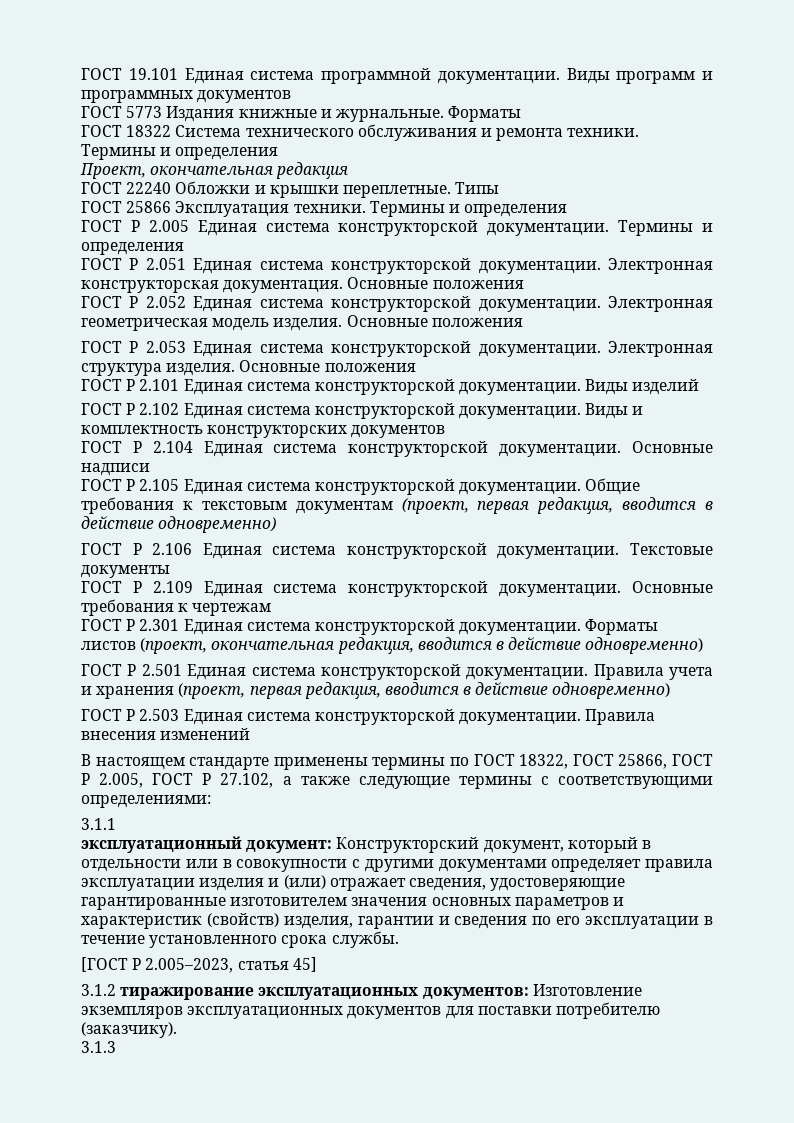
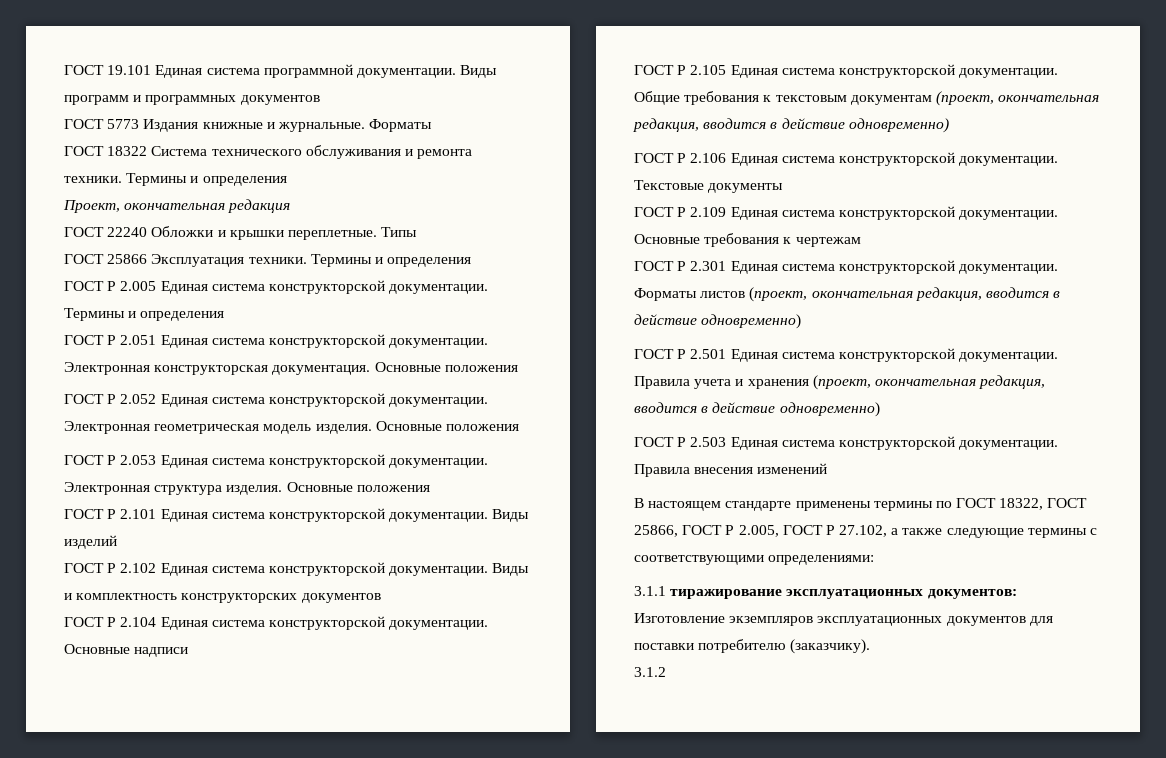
- Общие требования к текстовым документам (проект, первая редакция, вводится в действие одновременно)
+ Общие требования к текстовым документам (проект, окончательная редакция, вводится в действие одновременно)
- Правила учета и хранения (проект, первая редакция, вводится в действие одновременно)
+ Правила учета и хранения (проект, окончательная редакция, вводится в действие одновременно)
- 3.1.1
- эксплуатационный документ: Конструкторский документ, который в отдельности или в совокупности с другими документами определяет правила эксплуатации изделия и (или) отражает сведения, удостоверяющие гарантированные изготовителем значения основных параметров и характеристик (свойств) изделия, гарантии и сведения по его эксплуатации в течение установленного срока службы.
- [ГОСТ Р 2.005–2023, статья 45]
- 3.1.2 тиражирование эксплуатационных документов: Изготовление экземпляров эксплуатационных документов для поставки потребителю (заказчику).
+ 3.1.1 тиражирование эксплуатационных документов: Изготовление экземпляров эксплуатационных документов для поставки потребителю (заказчику).
- 3.1.3
+ 3.1.2

